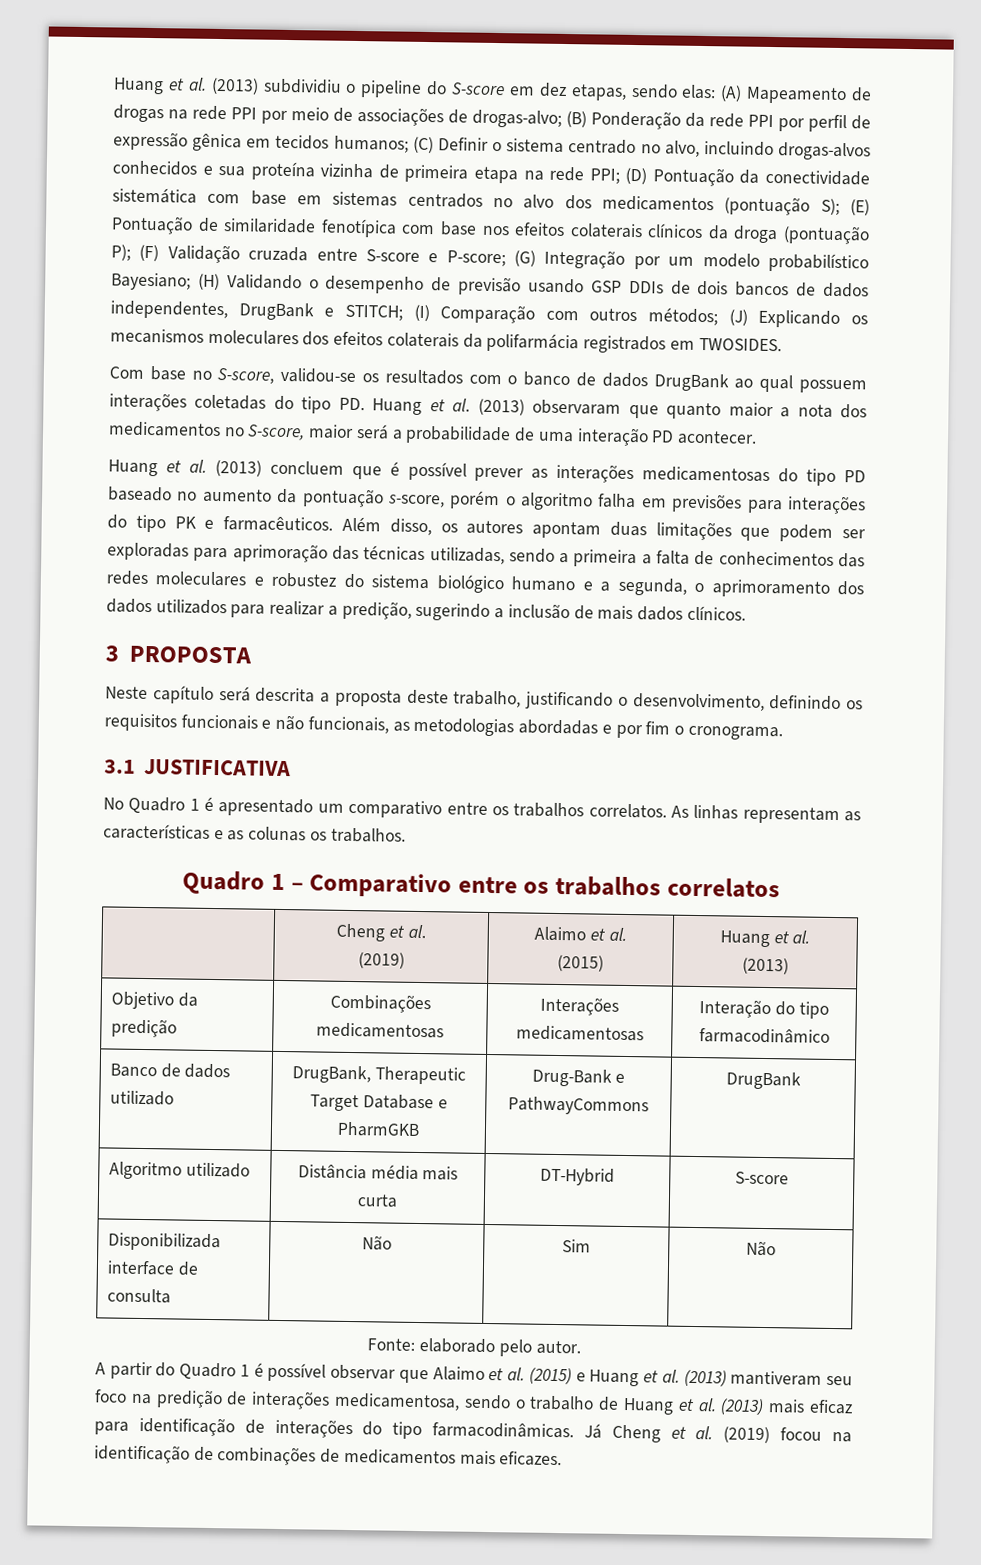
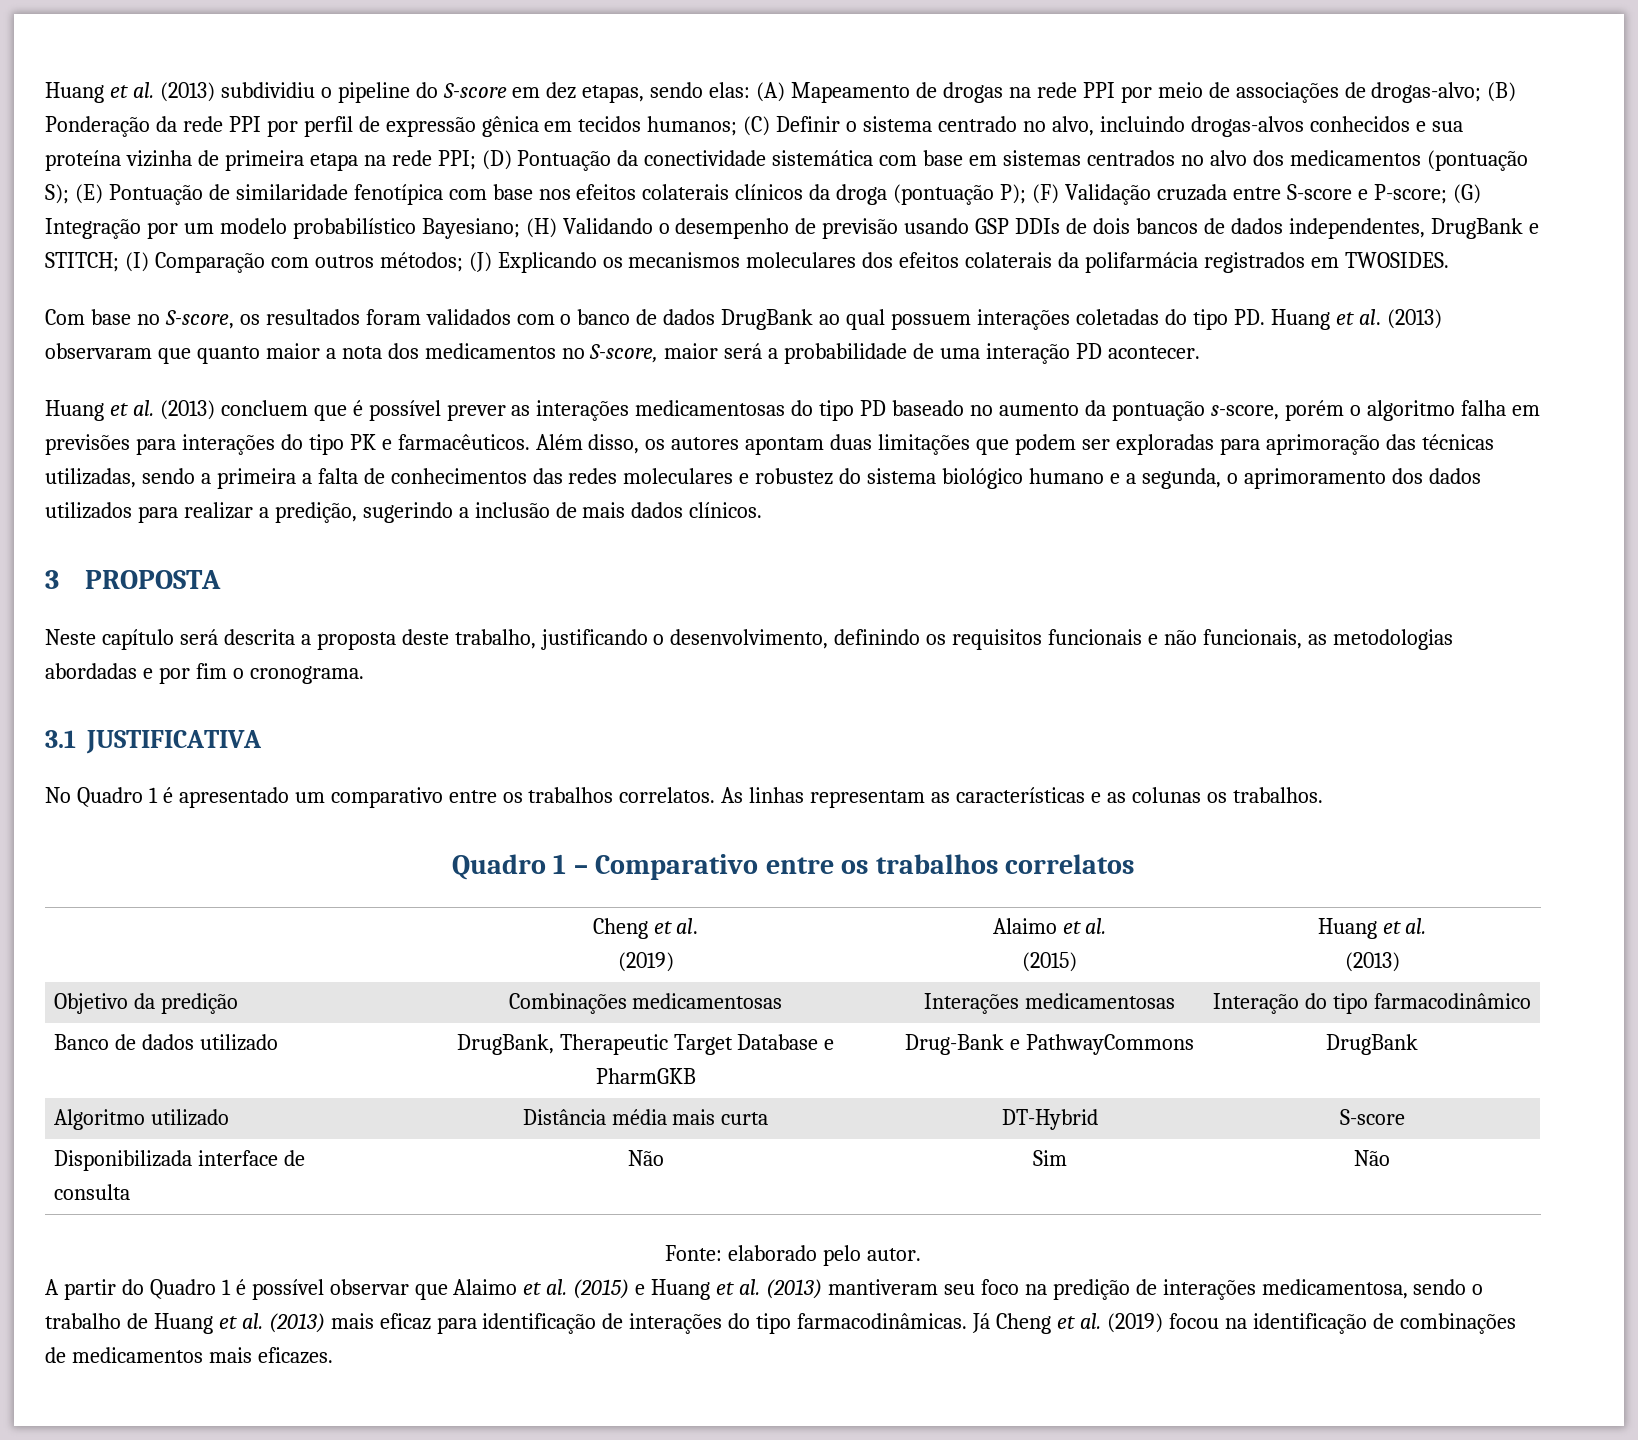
- Com base no S-score, validou-se os resultados com o banco de dados DrugBank ao qual possuem interações coletadas do tipo PD. Huang et al. (2013) observaram que quanto maior a nota dos medicamentos no S-score, maior será a probabilidade de uma interação PD acontecer.
+ Com base no S-score, os resultados foram validados com o banco de dados DrugBank ao qual possuem interações coletadas do tipo PD. Huang et al. (2013) observaram que quanto maior a nota dos medicamentos no S-score, maior será a probabilidade de uma interação PD acontecer.

